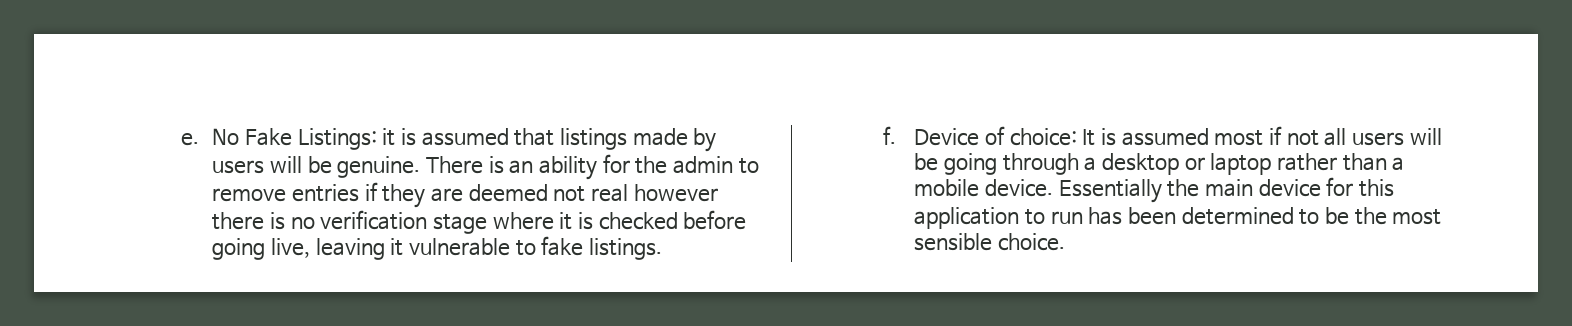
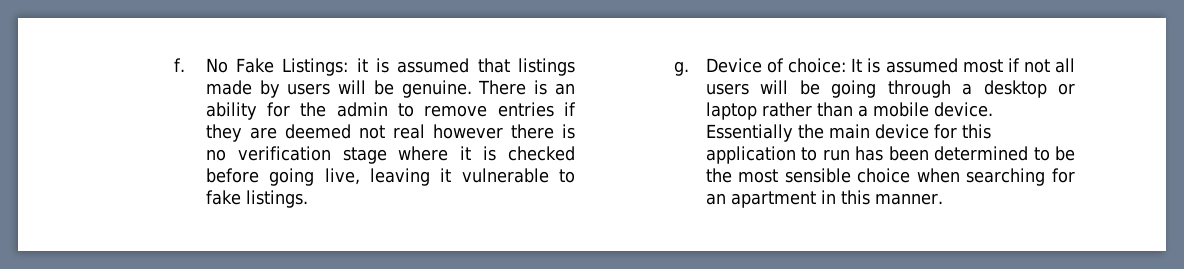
- e.
+ f.
- f.
+ g.
- Essentially the main device for this application to run has been determined to be the most sensible choice.
+ Essentially the main device for this application to run has been determined to be the most sensible choice when searching for an apartment in this manner.

